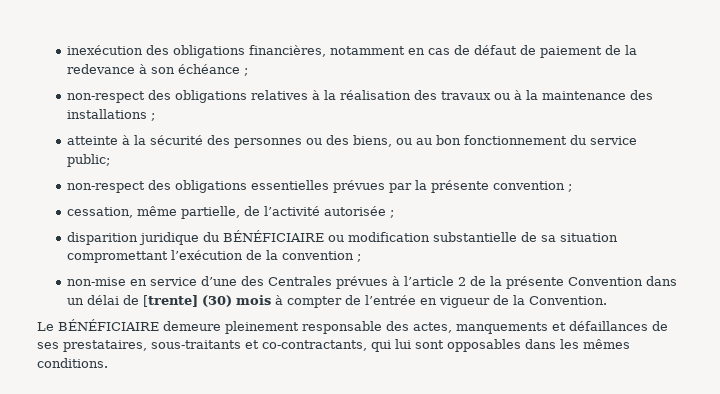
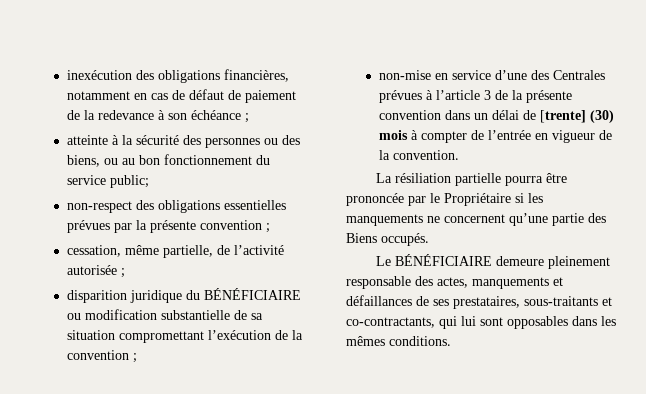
- non-respect des obligations relatives à la réalisation des travaux ou à la maintenance des installations ;
- non-mise en service d’une des Centrales prévues à l’article 2 de la présente Convention dans un délai de [trente] (30) mois à compter de l’entrée en vigueur de la Convention.
+ non-mise en service d’une des Centrales prévues à l’article 3 de la présente convention dans un délai de [trente] (30) mois à compter de l’entrée en vigueur de la convention.
+ La résiliation partielle pourra être prononcée par le Propriétaire si les manquements ne concernent qu’une partie des Biens occupés.

